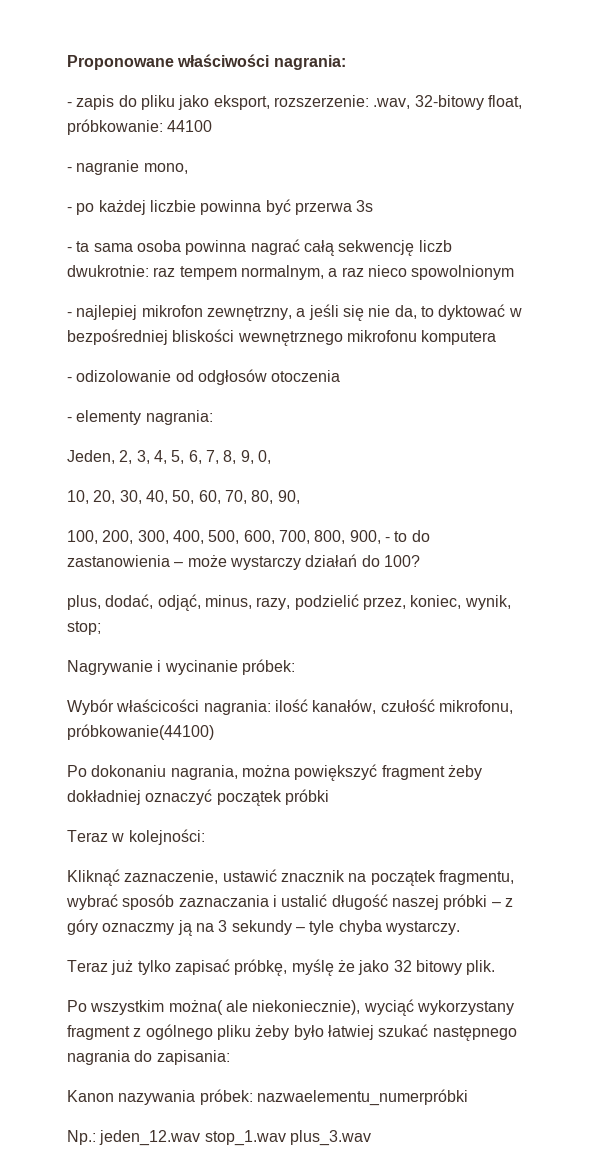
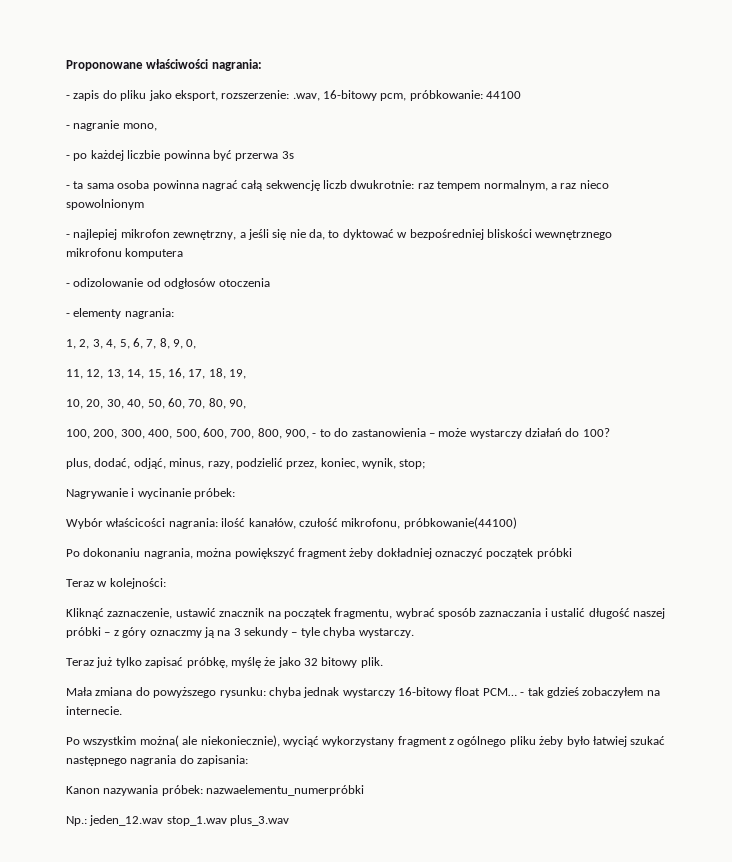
- - zapis do pliku jako eksport, rozszerzenie: .wav, 32-bitowy float, próbkowanie: 44100
+ - zapis do pliku jako eksport, rozszerzenie: .wav, 16-bitowy pcm, próbkowanie: 44100
- Jeden, 2, 3, 4, 5, 6, 7, 8, 9, 0,
+ 1, 2, 3, 4, 5, 6, 7, 8, 9, 0,
+ 11, 12, 13, 14, 15, 16, 17, 18, 19,
+ Mała zmiana do powyższego rysunku: chyba jednak wystarczy 16-bitowy float PCM… - tak gdzieś zobaczyłem na internecie.

